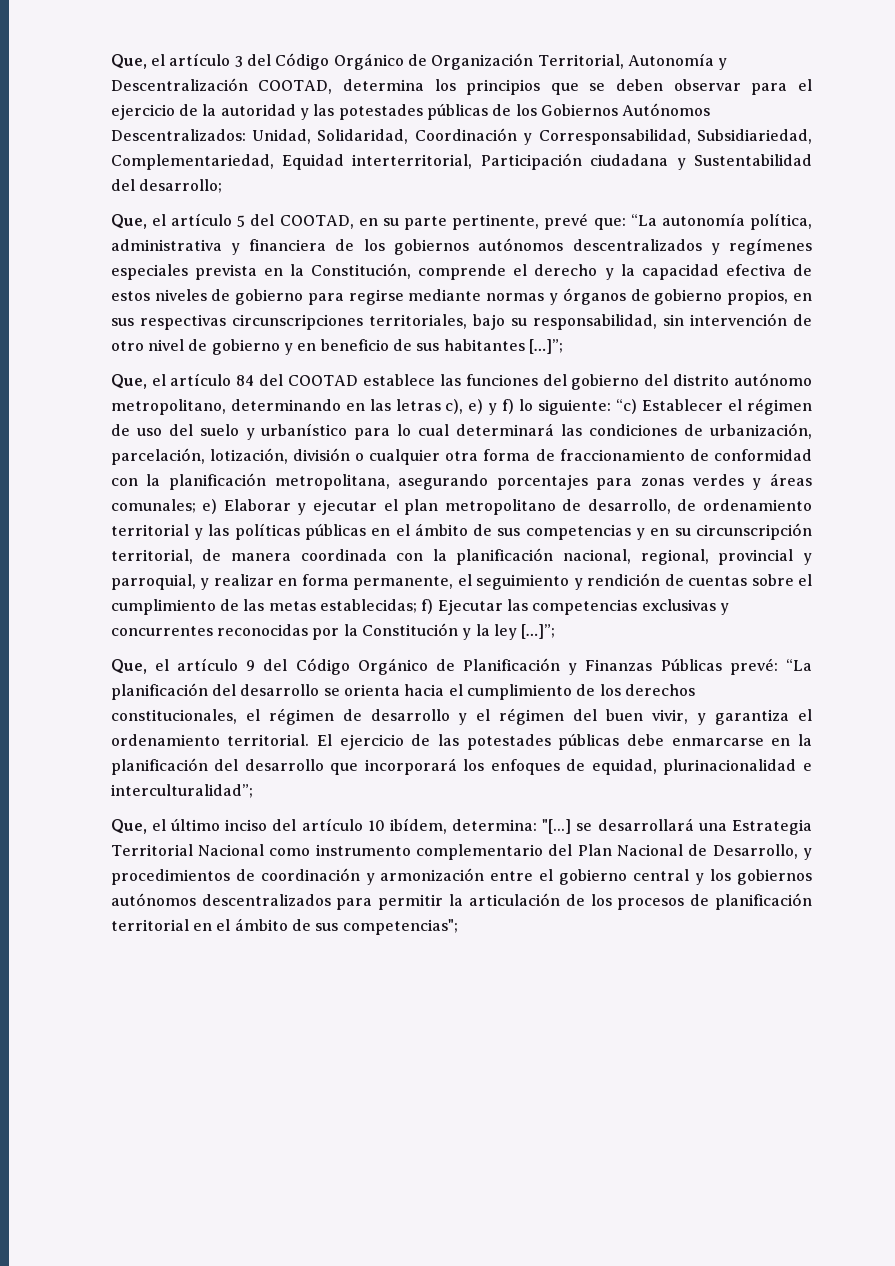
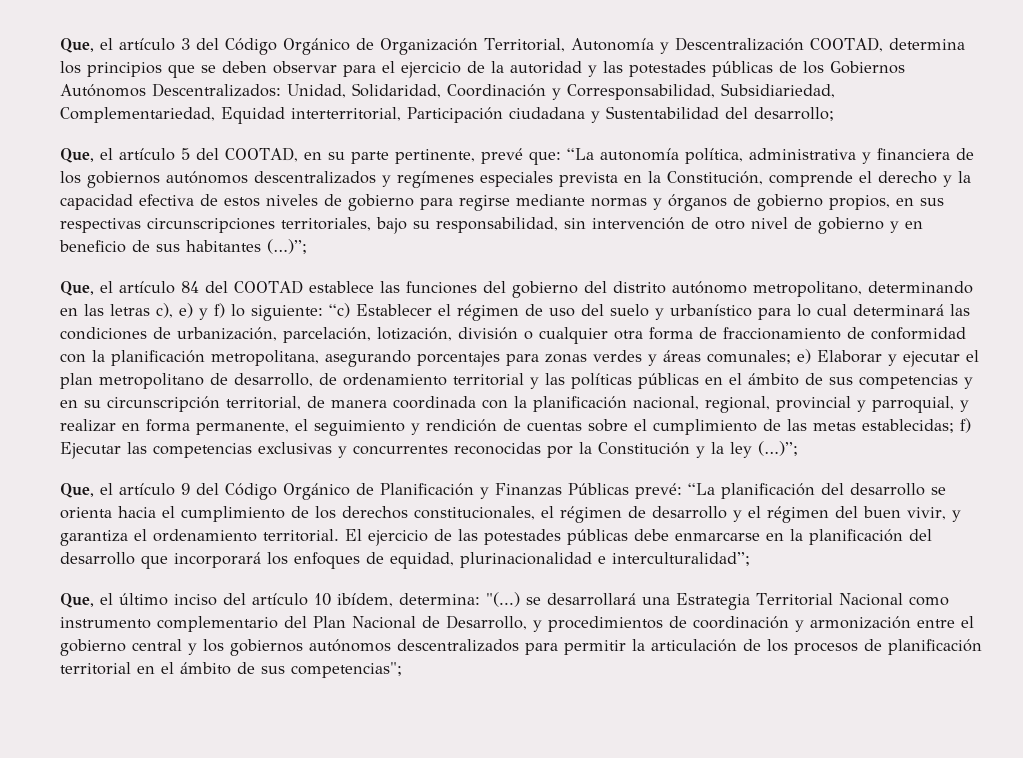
- “La autonomía política, administrativa y financiera de los gobiernos autónomos descentralizados y regímenes especiales prevista en la Constitución, comprende el derecho y la capacidad efectiva de estos niveles de gobierno para regirse mediante normas y órganos de gobierno propios, en sus respectivas circunscripciones territoriales, bajo su responsabilidad, sin intervención de otro nivel de gobierno y en beneficio de sus habitantes […]”;
+ “La autonomía política, administrativa y financiera de los gobiernos autónomos descentralizados y regímenes especiales prevista en la Constitución, comprende el derecho y la capacidad efectiva de estos niveles de gobierno para regirse mediante normas y órganos de gobierno propios, en sus respectivas circunscripciones territoriales, bajo su responsabilidad, sin intervención de otro nivel de gobierno y en beneficio de sus habitantes (…)”;
- f) Ejecutar las competencias exclusivas y concurrentes reconocidas por la Constitución y la ley […]”;
+ f) Ejecutar las competencias exclusivas y concurrentes reconocidas por la Constitución y la ley (…)”;
- Que, el último inciso del artículo 10 ibídem, determina: "[...] se desarrollará una Estrategia Territorial Nacional como instrumento complementario del Plan Nacional de Desarrollo, y procedimientos de coordinación y armonización entre el gobierno central y los gobiernos autónomos descentralizados para permitir la articulación de los procesos de planificación territorial en el ámbito de sus competencias";
+ Que, el último inciso del artículo 10 ibídem, determina: "(...) se desarrollará una Estrategia Territorial Nacional como instrumento complementario del Plan Nacional de Desarrollo, y procedimientos de coordinación y armonización entre el gobierno central y los gobiernos autónomos descentralizados para permitir la articulación de los procesos de planificación territorial en el ámbito de sus competencias";

